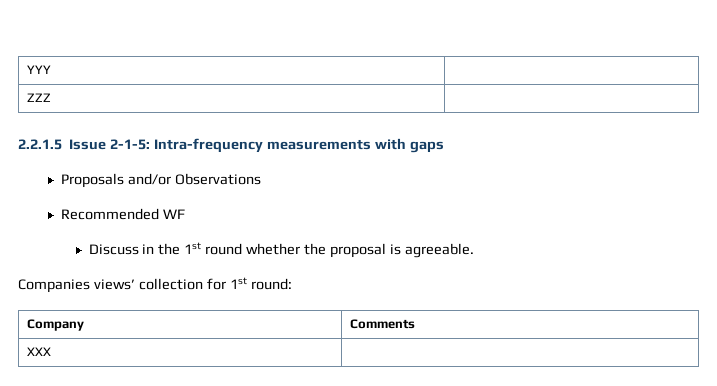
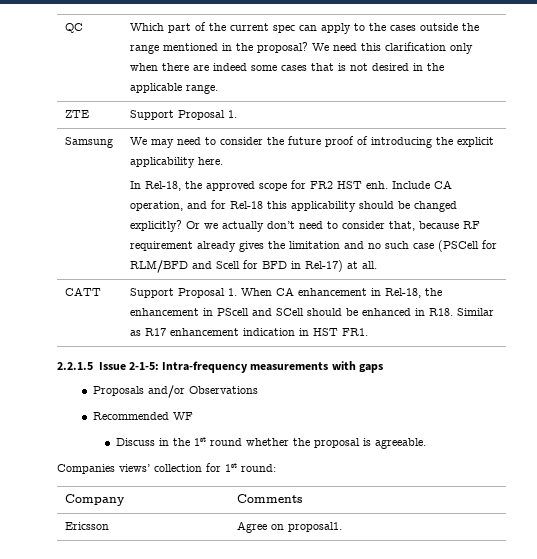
- YYY |
- ZZZ |
+ QC | Which part of the current spec can apply to the cases outside the range mentioned in the proposal? We need this clarification only when there are indeed some cases that is not desired in the applicable range.
+ ZTE | Support Proposal 1.
+ Samsung | We may need to consider the future proof of introducing the explicit applicability here.
+ In Rel-18, the approved scope for FR2 HST enh. Include CA operation, and for Rel-18 this applicability should be changed explicitly? Or we actually don’t need to consider that, because RF requirement already gives the limitation and no such case (PSCell for RLM/BFD and Scell for BFD in Rel-17) at all.
+ CATT | Support Proposal 1. When CA enhancement in Rel-18, the enhancement in PScell and SCell should be enhanced in R18. Similar as R17 enhancement indication in HST FR1.
- XXX |
+ Ericsson | Agree on proposal1.

